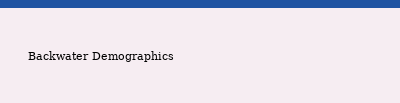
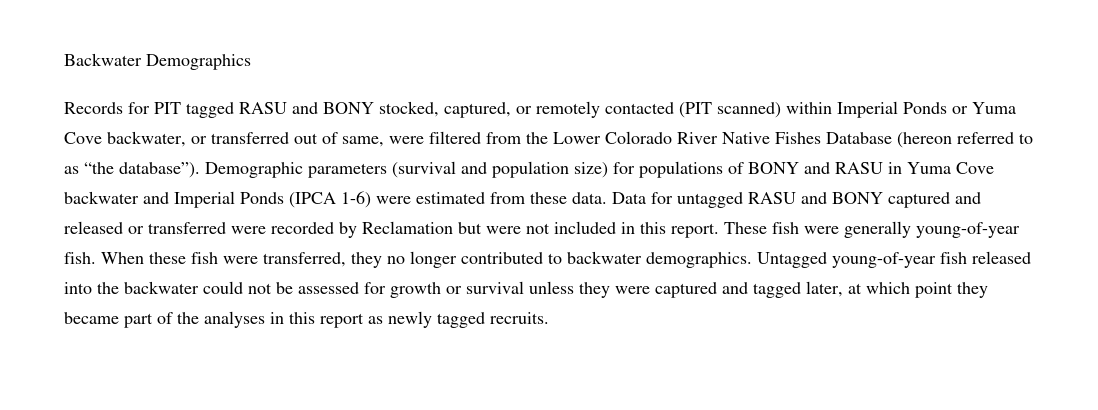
+ Records for PIT tagged RASU and BONY stocked, captured, or remotely contacted (PIT scanned) within Imperial Ponds or Yuma Cove backwater, or transferred out of same, were filtered from the Lower Colorado River Native Fishes Database (hereon referred to as “the database”). Demographic parameters (survival and population size) for populations of BONY and RASU in Yuma Cove backwater and Imperial Ponds (IPCA 1-6) were estimated from these data. Data for untagged RASU and BONY captured and released or transferred were recorded by Reclamation but were not included in this report. These fish were generally young-of-year fish. When these fish were transferred, they no longer contributed to backwater demographics. Untagged young-of-year fish released into the backwater could not be assessed for growth or survival unless they were captured and tagged later, at which point they became part of the analyses in this report as newly tagged recruits.

